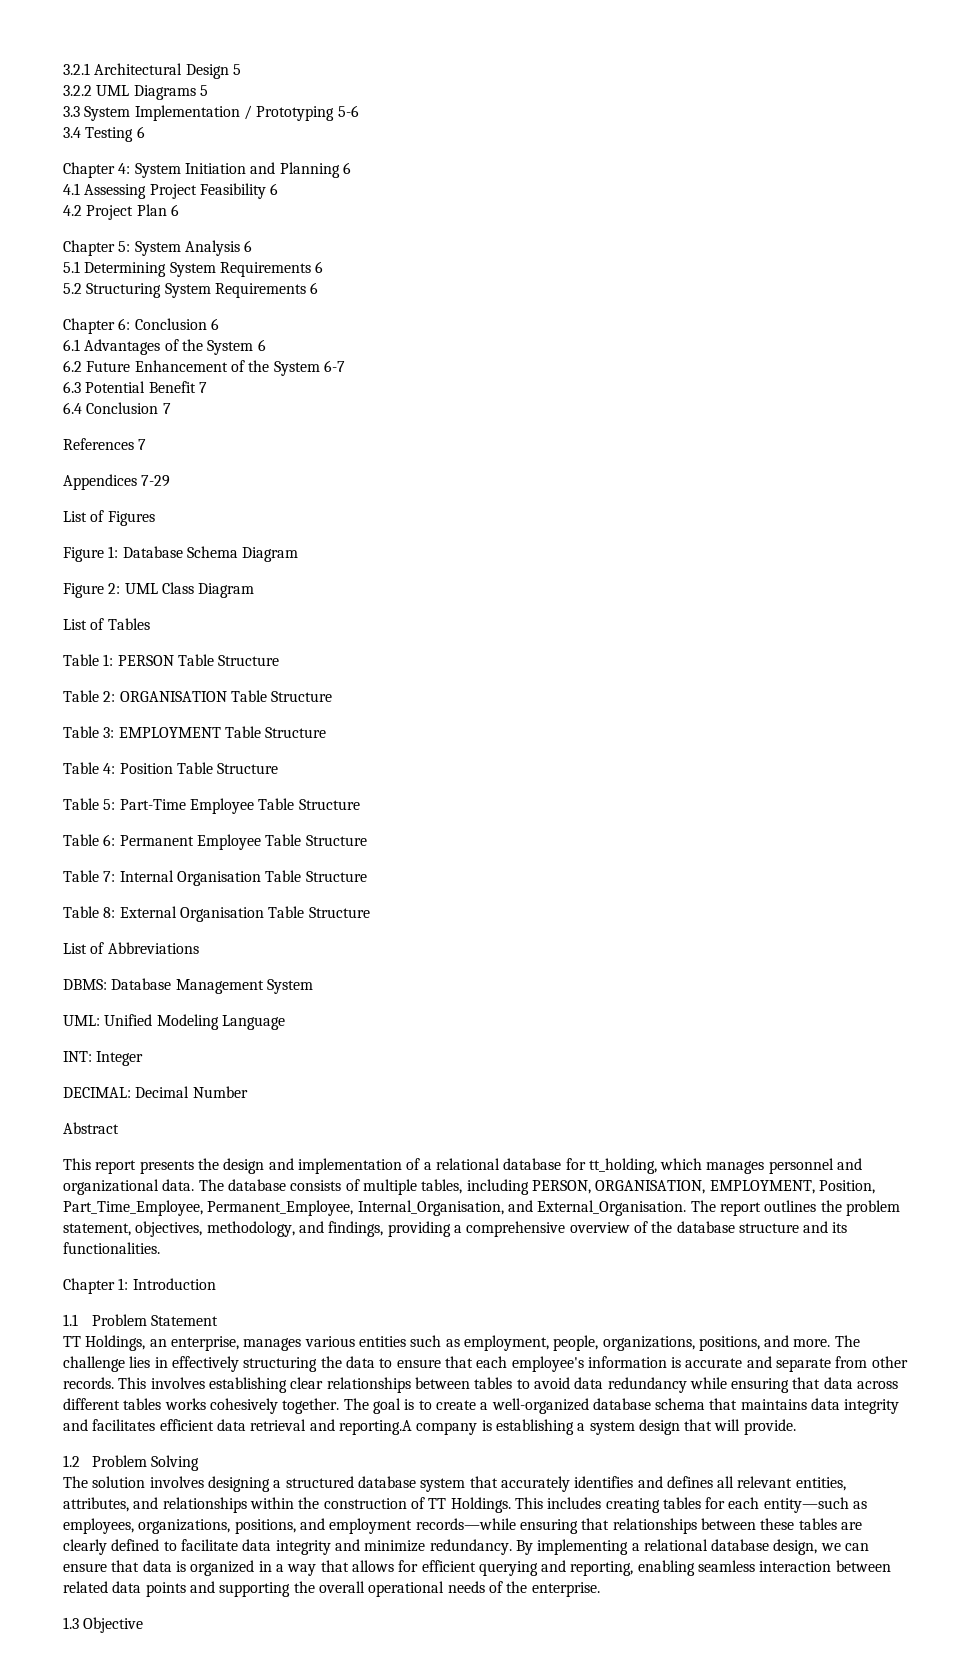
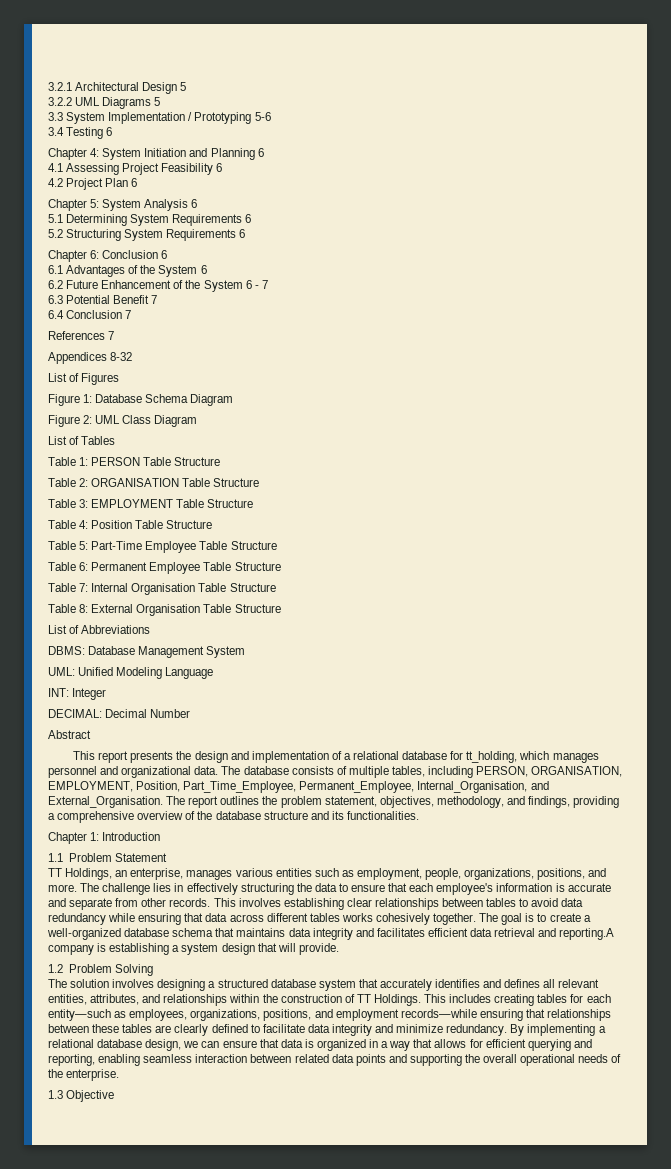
- 6.2 Future Enhancement of the System 6-7
+ 6.2 Future Enhancement of the System 6 - 7
- Appendices 7-29
+ Appendices 8-32

